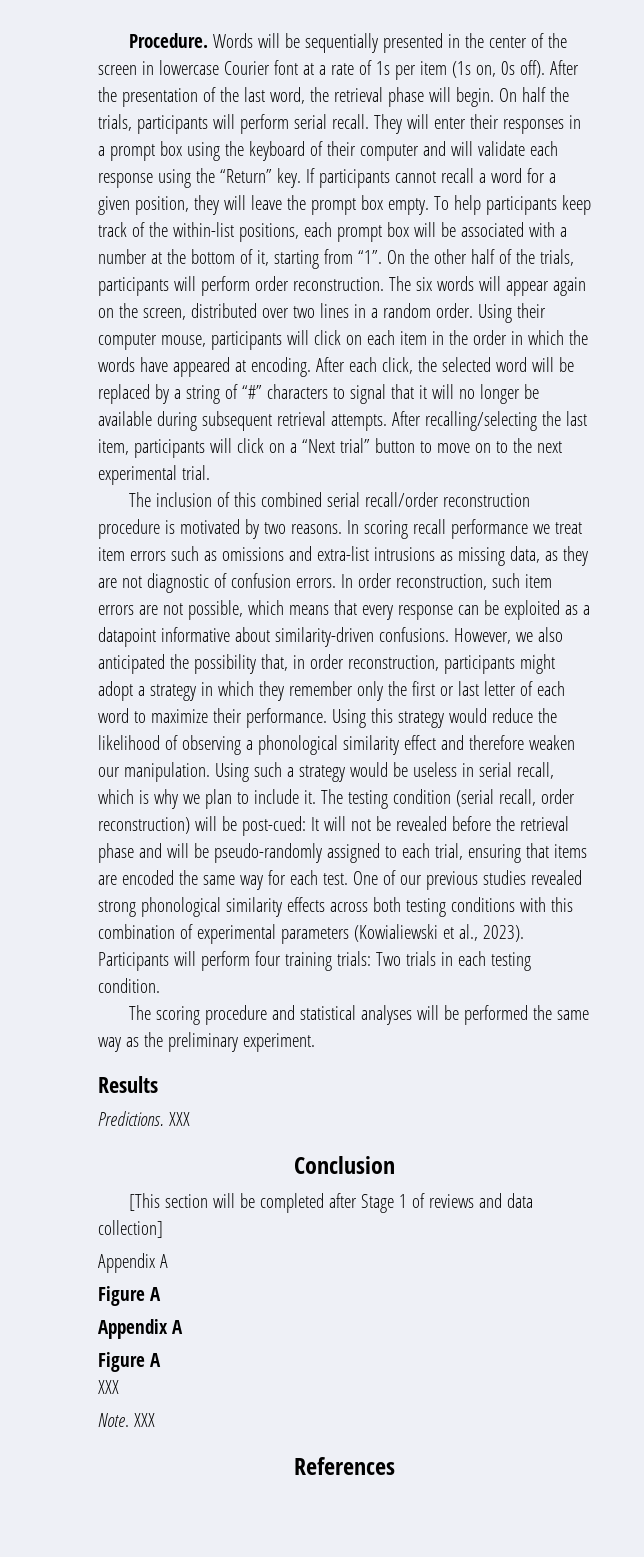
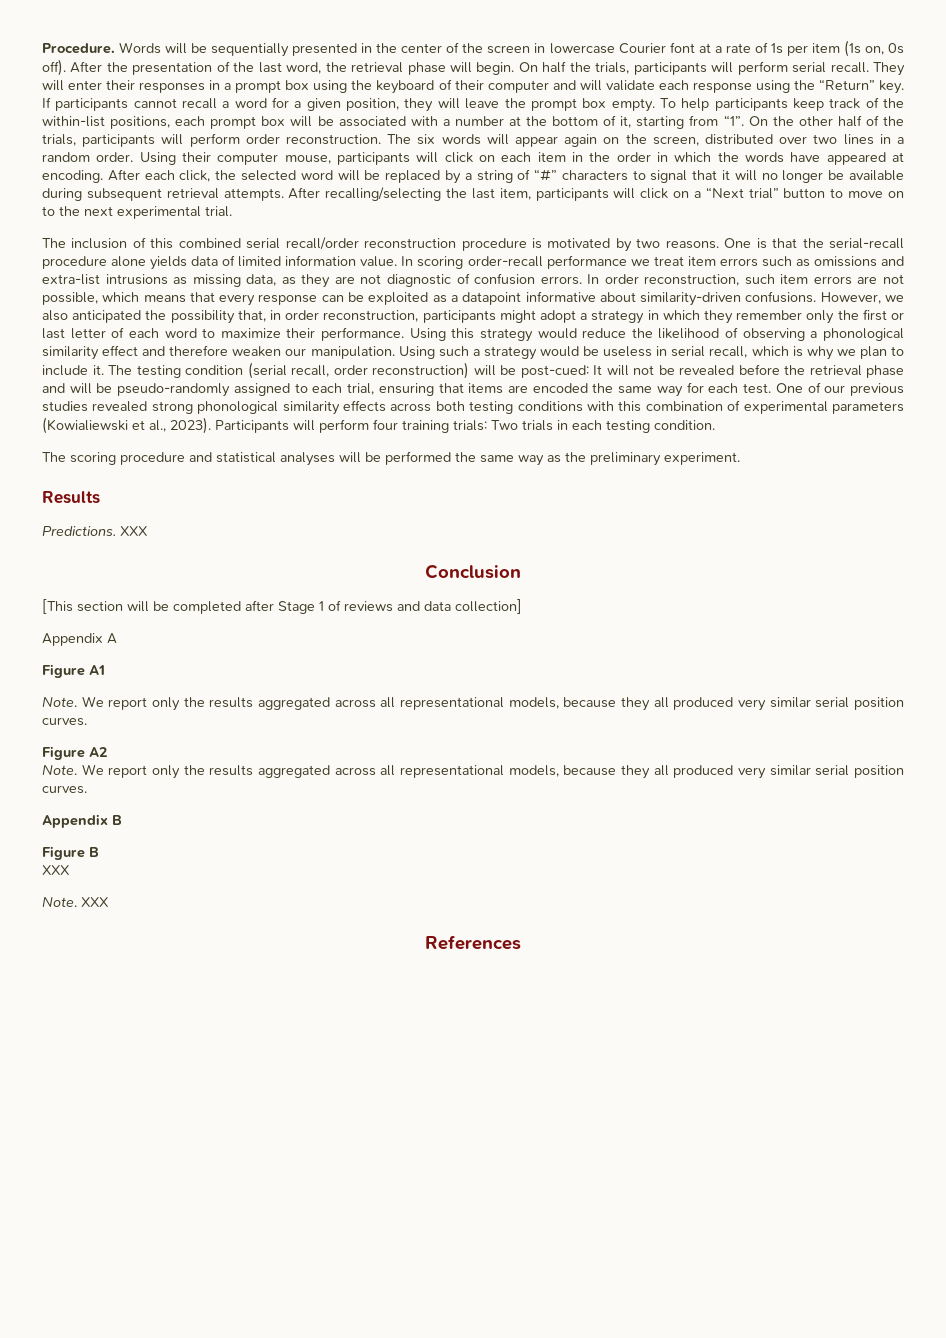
+ One is that the serial-recall procedure alone yields data of limited information value.
- In scoring recall performance we treat item errors such as omissions and extra-list intrusions as missing data, as they are not diagnostic of confusion errors.
+ In scoring order-recall performance we treat item errors such as omissions and extra-list intrusions as missing data, as they are not diagnostic of confusion errors.
  [This section will be completed after Stage 1 of reviews and data collection]
  Appendix A
- Figure A
- Appendix A
- Figure A
+ Figure A1
+ Note. We report only the results aggregated across all representational models, because they all produced very similar serial position curves.
+ Figure A2
+ Note. We report only the results aggregated across all representational models, because they all produced very similar serial position curves.
+ Appendix B
+ Figure B

